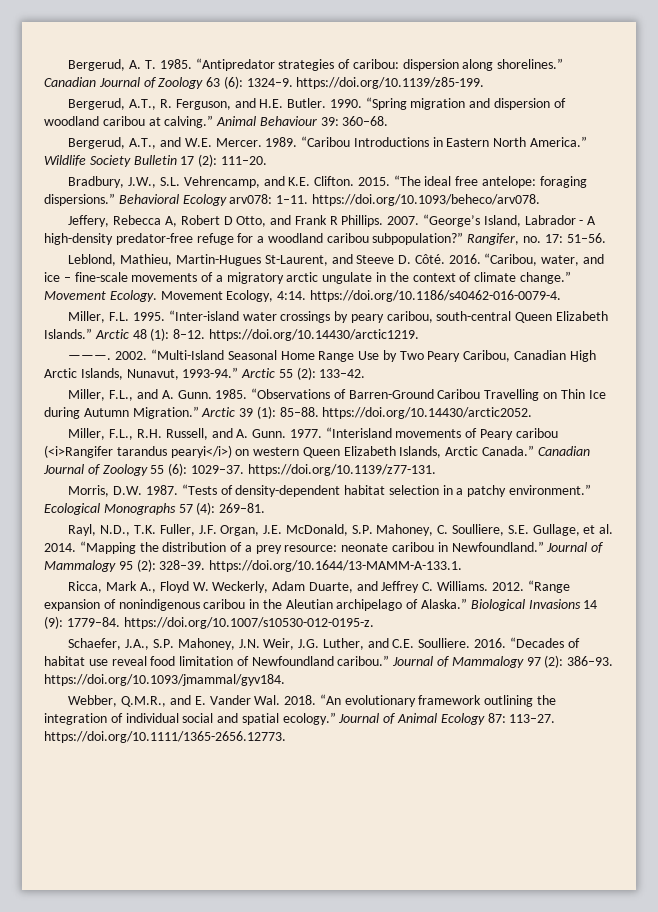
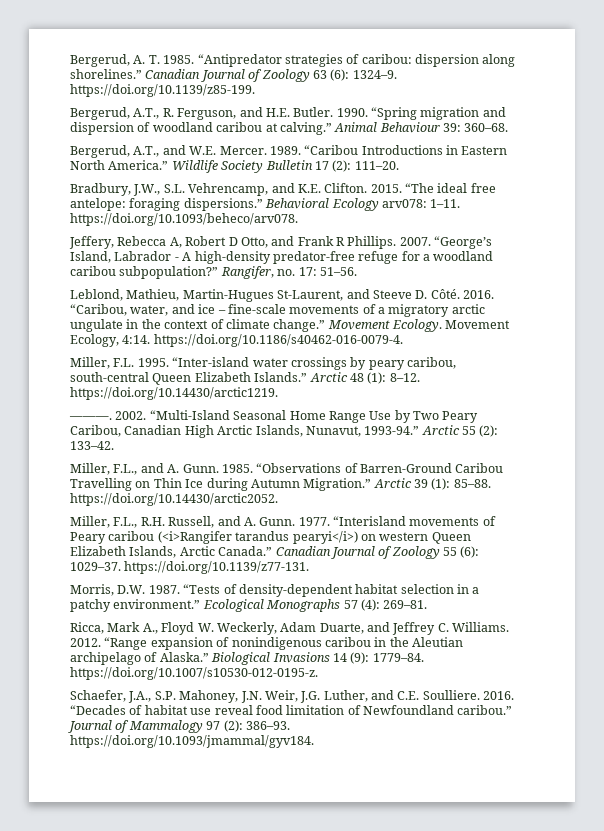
- Rayl, N.D., T.K. Fuller, J.F. Organ, J.E. McDonald, S.P. Mahoney, C. Soulliere, S.E. Gullage, et al. 2014. “Mapping the distribution of a prey resource: neonate caribou in Newfoundland.” Journal of Mammalogy 95 (2): 328–39. https://doi.org/10.1644/13-MAMM-A-133.1.
- Webber, Q.M.R., and E. Vander Wal. 2018. “An evolutionary framework outlining the integration of individual social and spatial ecology.” Journal of Animal Ecology 87: 113–27. https://doi.org/10.1111/1365-2656.12773.

